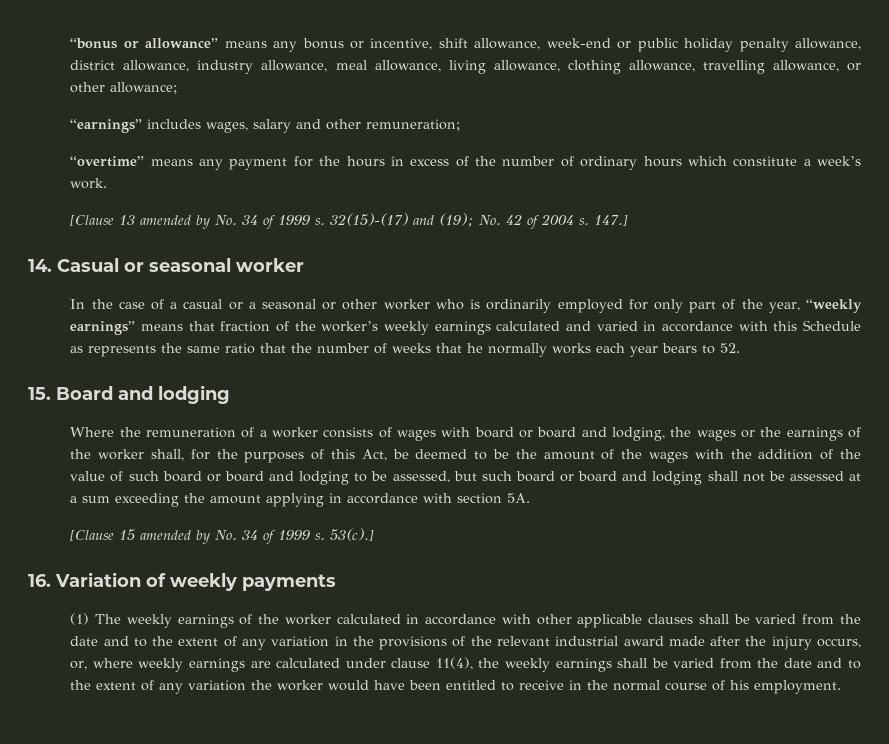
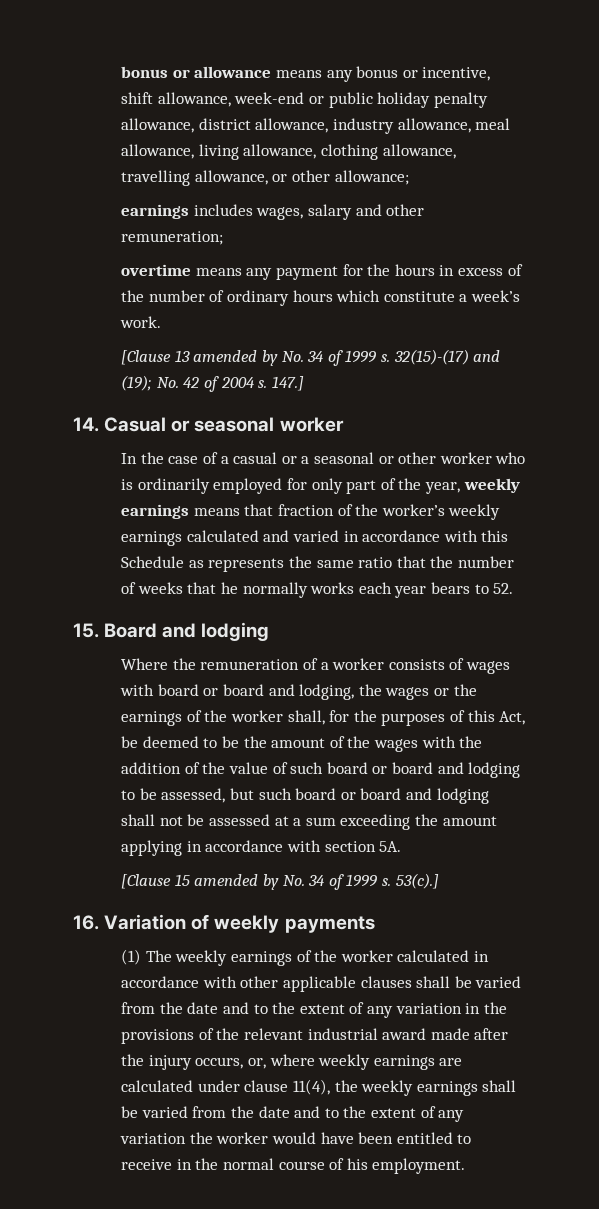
- “bonus or allowance” means any bonus or incentive, shift allowance, week-end or public holiday penalty allowance, district allowance, industry allowance, meal allowance, living allowance, clothing allowance, travelling allowance, or other allowance;
+ bonus or allowance means any bonus or incentive, shift allowance, week-end or public holiday penalty allowance, district allowance, industry allowance, meal allowance, living allowance, clothing allowance, travelling allowance, or other allowance;
- “earnings” includes wages, salary and other remuneration;
+ earnings includes wages, salary and other remuneration;
- “overtime” means any payment for the hours in excess of the number of ordinary hours which constitute a week’s work.
+ overtime means any payment for the hours in excess of the number of ordinary hours which constitute a week’s work.
- In the case of a casual or a seasonal or other worker who is ordinarily employed for only part of the year, “weekly earnings” means that fraction of the worker’s weekly earnings calculated and varied in accordance with this Schedule as represents the same ratio that the number of weeks that he normally works each year bears to 52.
+ In the case of a casual or a seasonal or other worker who is ordinarily employed for only part of the year, weekly earnings means that fraction of the worker’s weekly earnings calculated and varied in accordance with this Schedule as represents the same ratio that the number of weeks that he normally works each year bears to 52.

